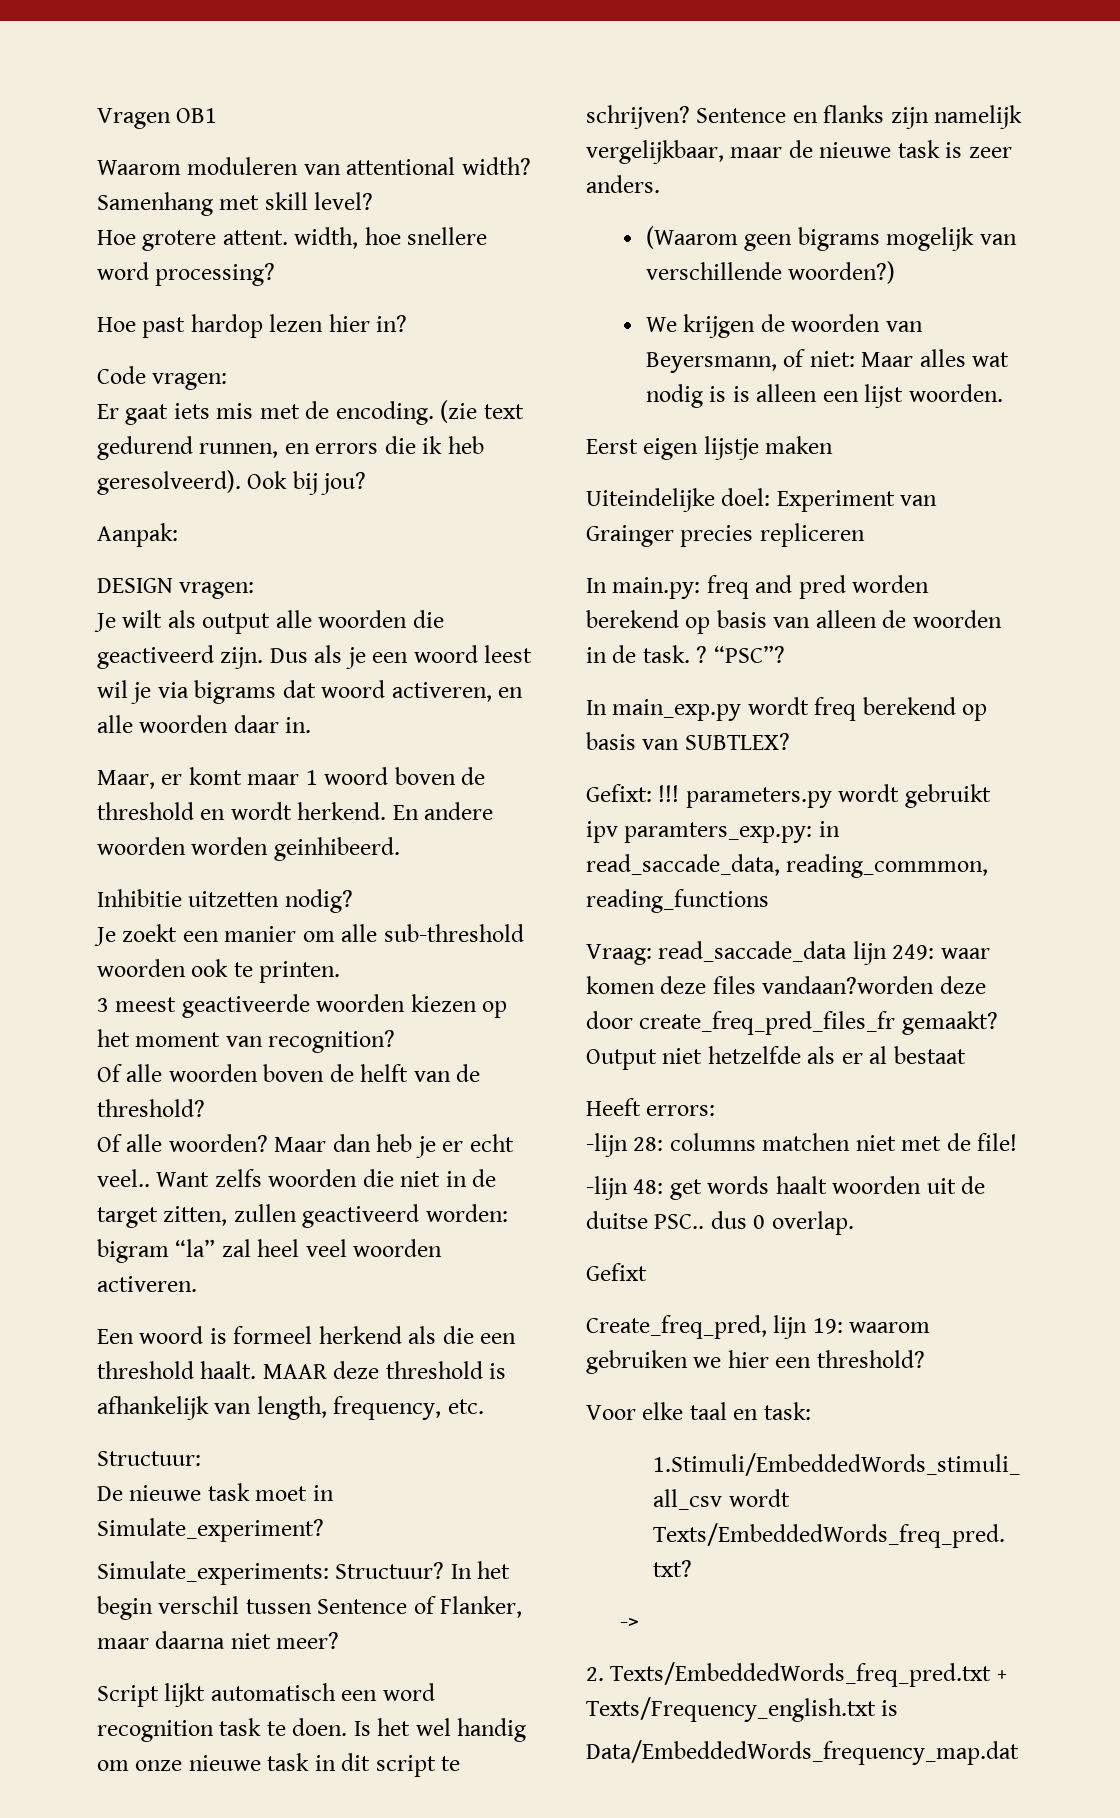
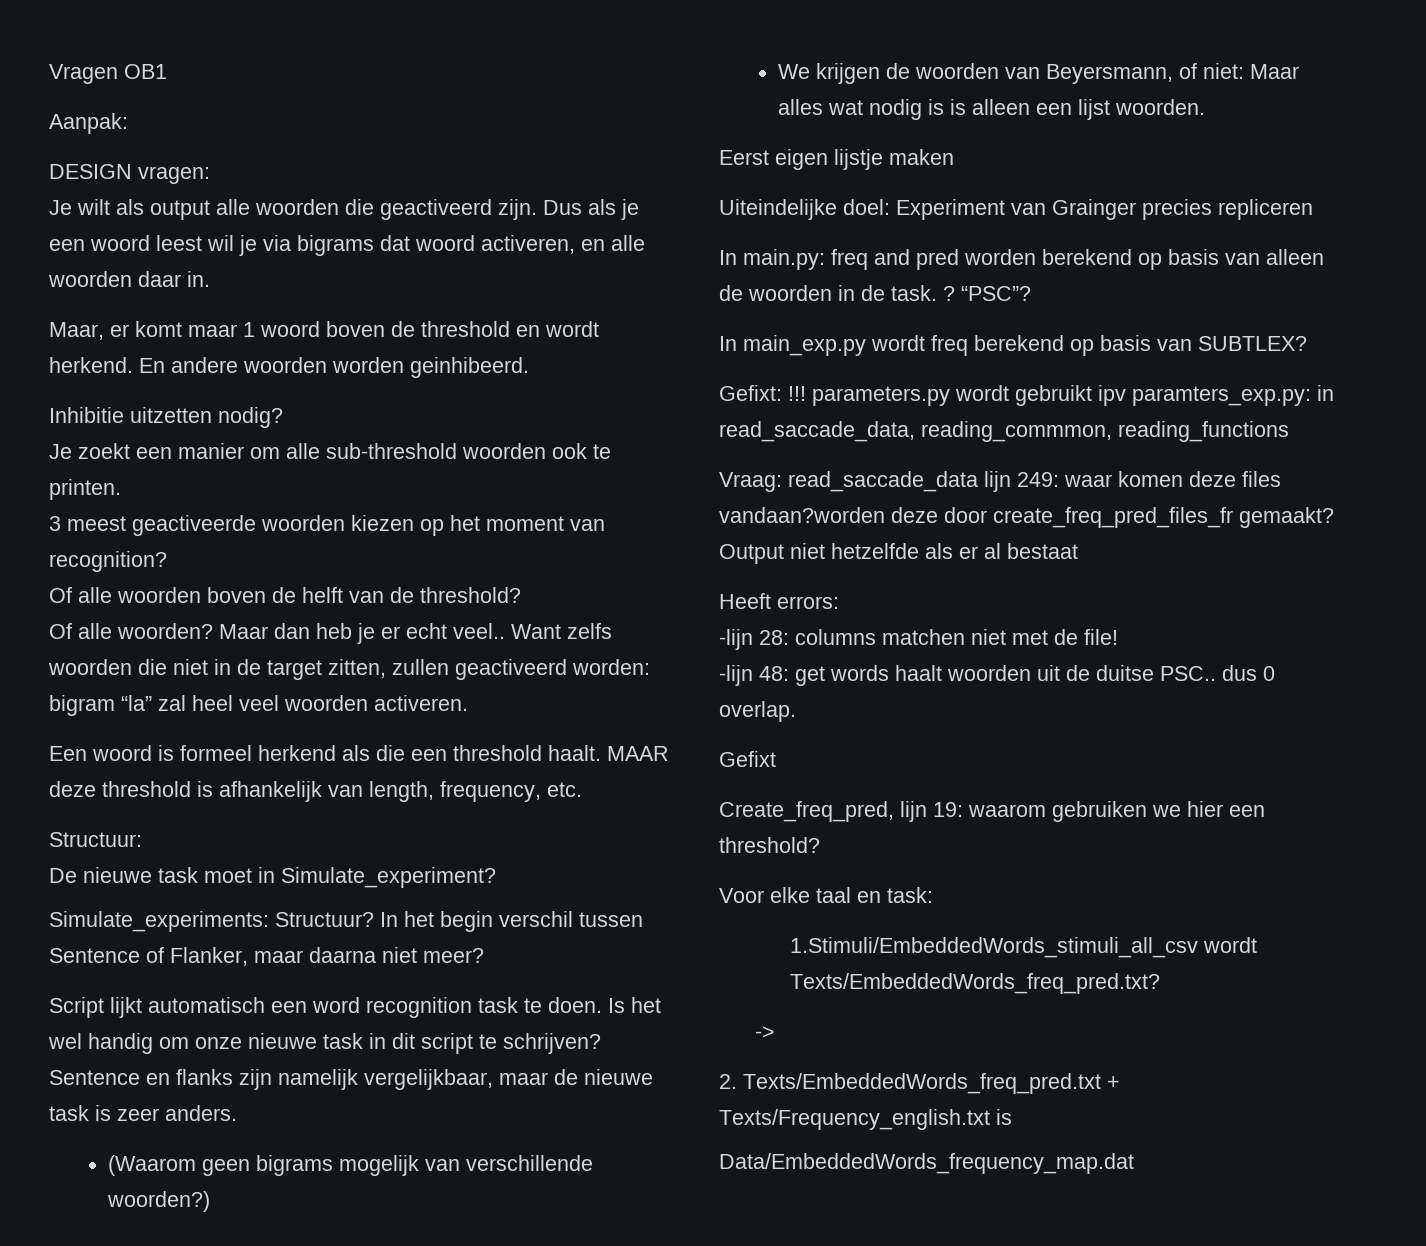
- Waarom moduleren van attentional width? Samenhang met skill level?
- Hoe grotere attent. width, hoe snellere word processing?
- Hoe past hardop lezen hier in?
- Code vragen:
- Er gaat iets mis met de encoding. (zie text gedurend runnen, en errors die ik heb geresolveerd). Ook bij jou?

